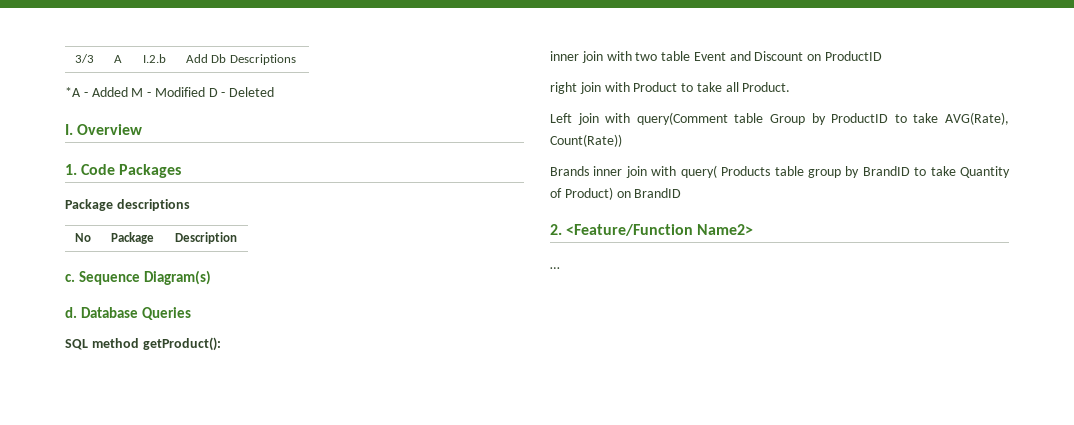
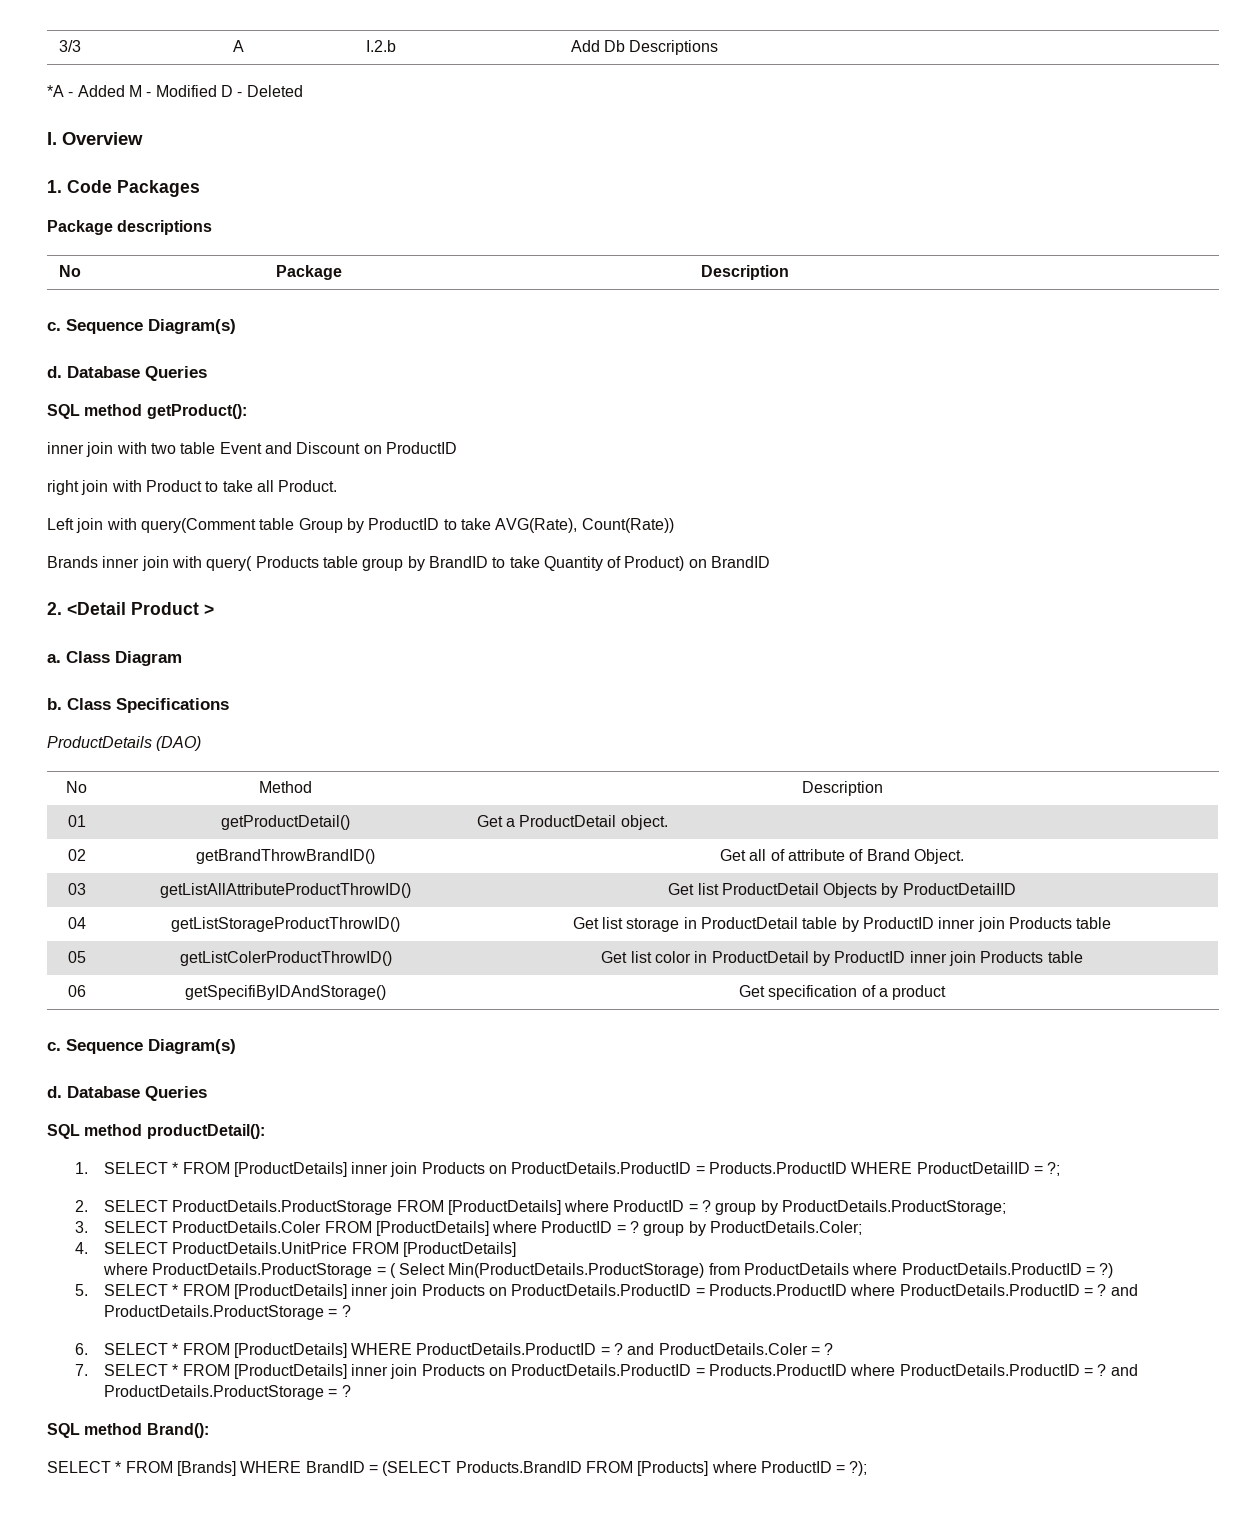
- 2. <Feature/Function Name2>
- …
+ 2. <Detail Product >
+ a. Class Diagram
+ b. Class Specifications
+ ProductDetails (DAO)
+ No | Method | Description
+ 01 | getProductDetail() | Get a ProductDetail object.
+ 02 | getBrandThrowBrandID() | Get all of attribute of Brand Object.
+ 03 | getListAllAttributeProductThrowID() | Get list ProductDetail Objects by ProductDetaiIID
+ 04 | getListStorageProductThrowID() | Get list storage in ProductDetail table by ProductID inner join Products table
+ 05 | getListColerProductThrowID() | Get list color in ProductDetail by ProductID inner join Products table
+ 06 | getSpecifiByIDAndStorage() | Get specification of a product
+ c. Sequence Diagram(s)
+ d. Database Queries
+ SQL method productDetail():
+ 1. SELECT * FROM [ProductDetails] inner join Products on ProductDetails.ProductID = Products.ProductID WHERE ProductDetailID = ?;
+ 2. SELECT ProductDetails.ProductStorage FROM [ProductDetails] where ProductID = ? group by ProductDetails.ProductStorage;
+ 3. SELECT ProductDetails.Coler FROM [ProductDetails] where ProductID = ? group by ProductDetails.Coler;
+ 4. SELECT ProductDetails.UnitPrice FROM [ProductDetails]
+ where ProductDetails.ProductStorage = ( Select Min(ProductDetails.ProductStorage) from ProductDetails where ProductDetails.ProductID = ?)
+ 5. SELECT * FROM [ProductDetails] inner join Products on ProductDetails.ProductID = Products.ProductID where ProductDetails.ProductID = ? and ProductDetails.ProductStorage = ?
+ 6. SELECT * FROM [ProductDetails] WHERE ProductDetails.ProductID = ? and ProductDetails.Coler = ?
+ 7. SELECT * FROM [ProductDetails] inner join Products on ProductDetails.ProductID = Products.ProductID where ProductDetails.ProductID = ? and ProductDetails.ProductStorage = ?
+ SQL method Brand():
+ SELECT * FROM [Brands] WHERE BrandID = (SELECT Products.BrandID FROM [Products] where ProductID = ?);

